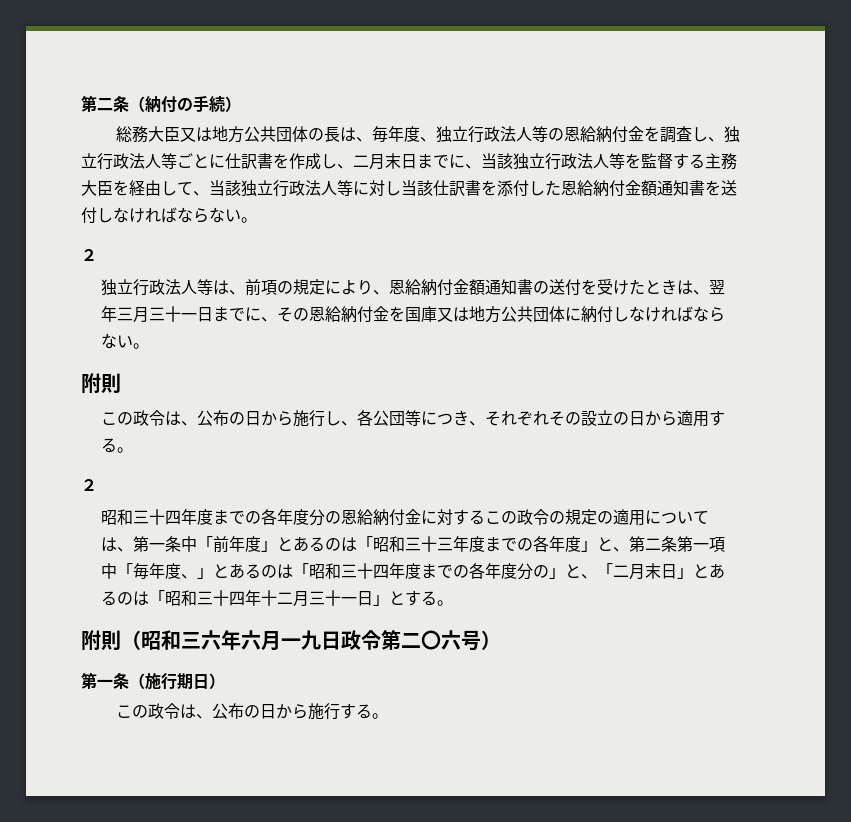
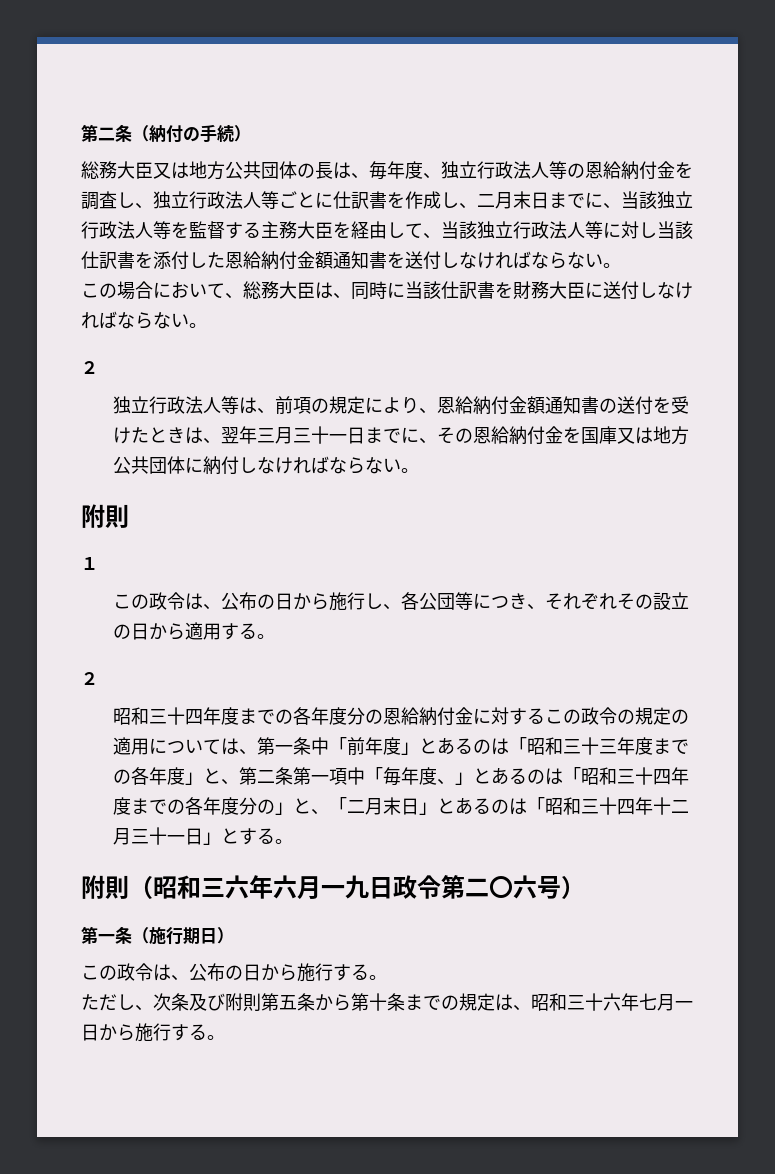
+ この場合において、総務大臣は、同時に当該仕訳書を財務大臣に送付しなければならない。
+ １
+ ただし、次条及び附則第五条から第十条までの規定は、昭和三十六年七月一日から施行する。

